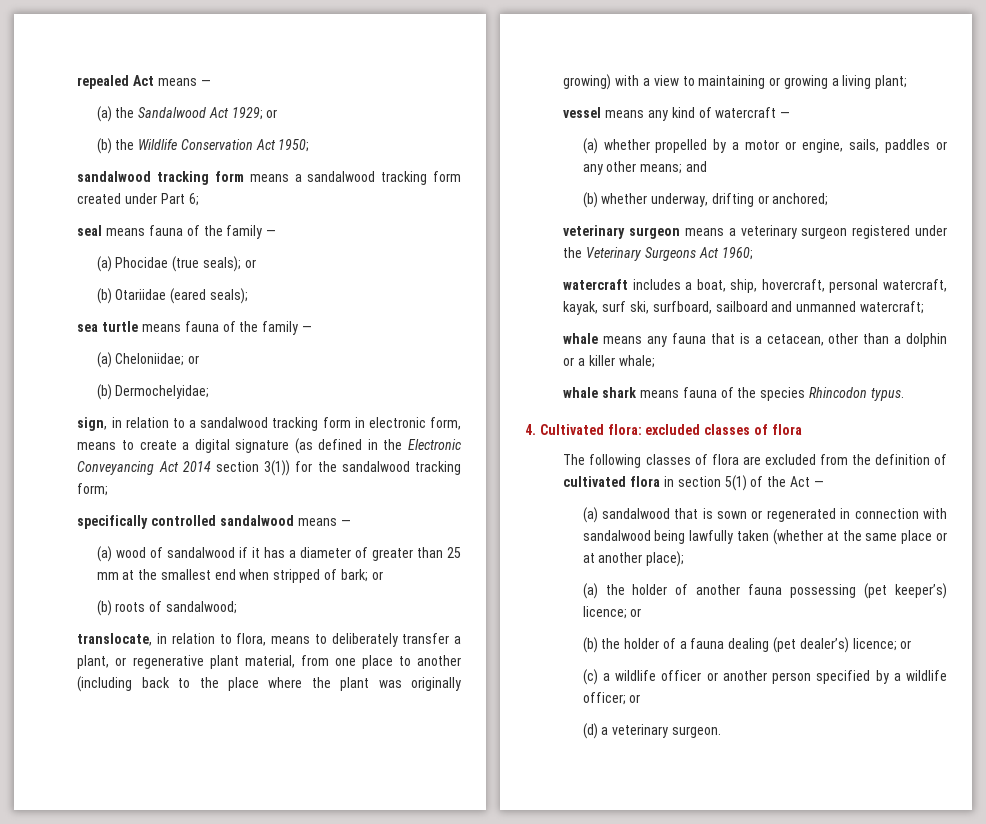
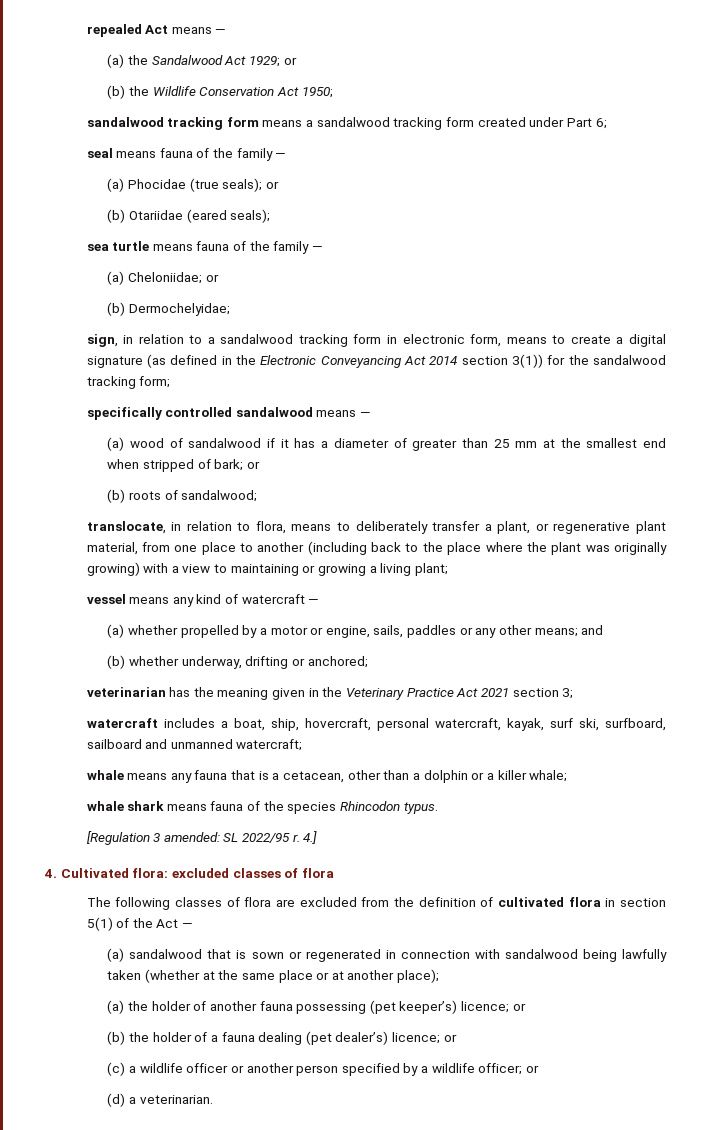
- veterinary surgeon means a veterinary surgeon registered under the Veterinary Surgeons Act 1960;
+ veterinarian has the meaning given in the Veterinary Practice Act 2021 section 3;
+ [Regulation 3 amended: SL 2022/95 r. 4.]
- (d) a veterinary surgeon.
+ (d) a veterinarian.

